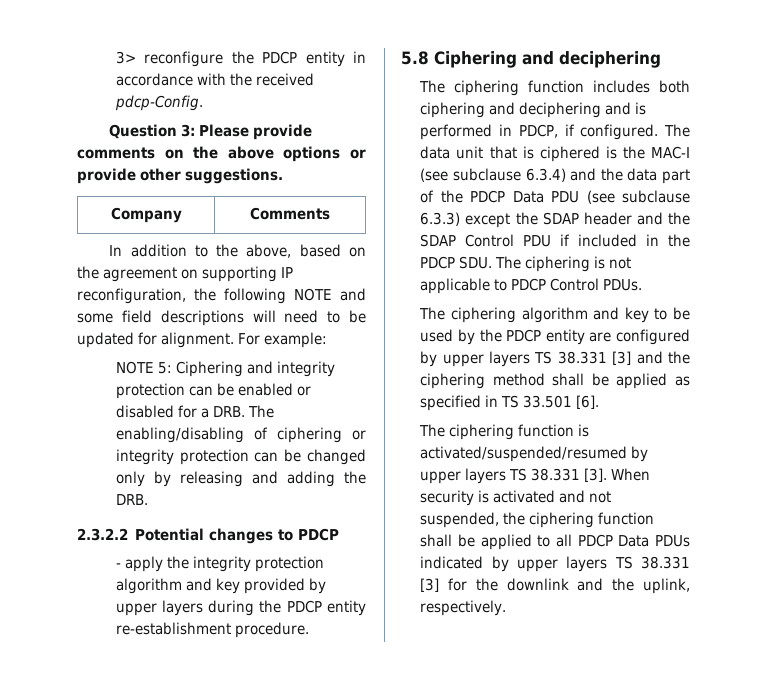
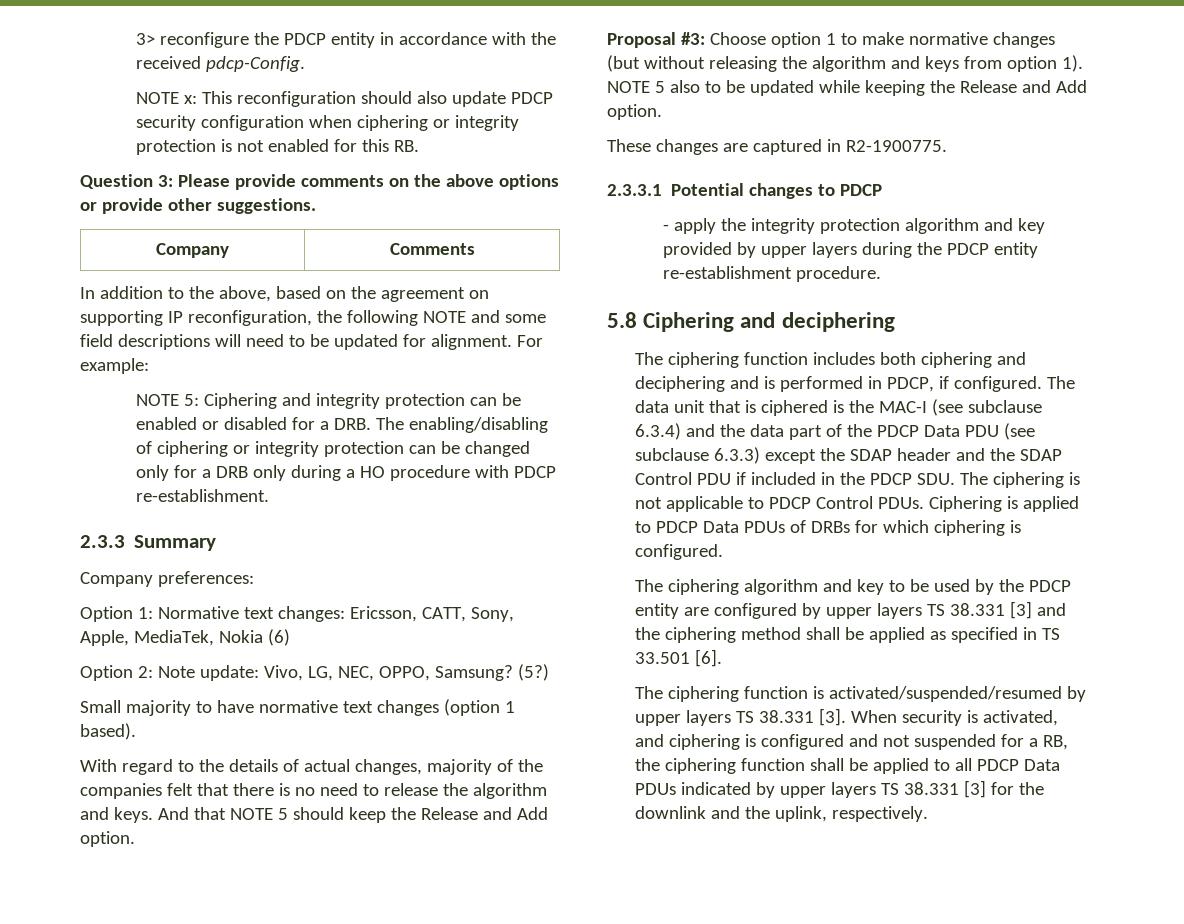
+ NOTE x: This reconfiguration should also update PDCP security configuration when ciphering or integrity protection is not enabled for this RB.
- NOTE 5: Ciphering and integrity protection can be enabled or disabled for a DRB. The enabling/disabling of ciphering or integrity protection can be changed only by releasing and adding the DRB.
- 2.3.2.2 Potential changes to PDCP
+ NOTE 5: Ciphering and integrity protection can be enabled or disabled for a DRB. The enabling/disabling of ciphering or integrity protection can be changed only for a DRB only during a HO procedure with PDCP re-establishment.
+ 2.3.3 Summary
+ Company preferences:
+ Option 1: Normative text changes: Ericsson, CATT, Sony, Apple, MediaTek, Nokia (6)
+ Option 2: Note update: Vivo, LG, NEC, OPPO, Samsung? (5?)
+ Small majority to have normative text changes (option 1 based).
+ With regard to the details of actual changes, majority of the companies felt that there is no need to release the algorithm and keys. And that NOTE 5 should keep the Release and Add option.
+ Proposal #3: Choose option 1 to make normative changes (but without releasing the algorithm and keys from option 1). NOTE 5 also to be updated while keeping the Release and Add option.
+ These changes are captured in R2-1900775.
+ 2.3.3.1 Potential changes to PDCP
+ Ciphering is applied to PDCP Data PDUs of DRBs for which ciphering is configured.
- When security is activated and not suspended, the ciphering function shall be applied to all PDCP Data PDUs indicated by upper layers TS 38.331 [3] for the downlink and the uplink, respectively.
+ When security is activated, and ciphering is configured and not suspended for a RB, the ciphering function shall be applied to all PDCP Data PDUs indicated by upper layers TS 38.331 [3] for the downlink and the uplink, respectively.

